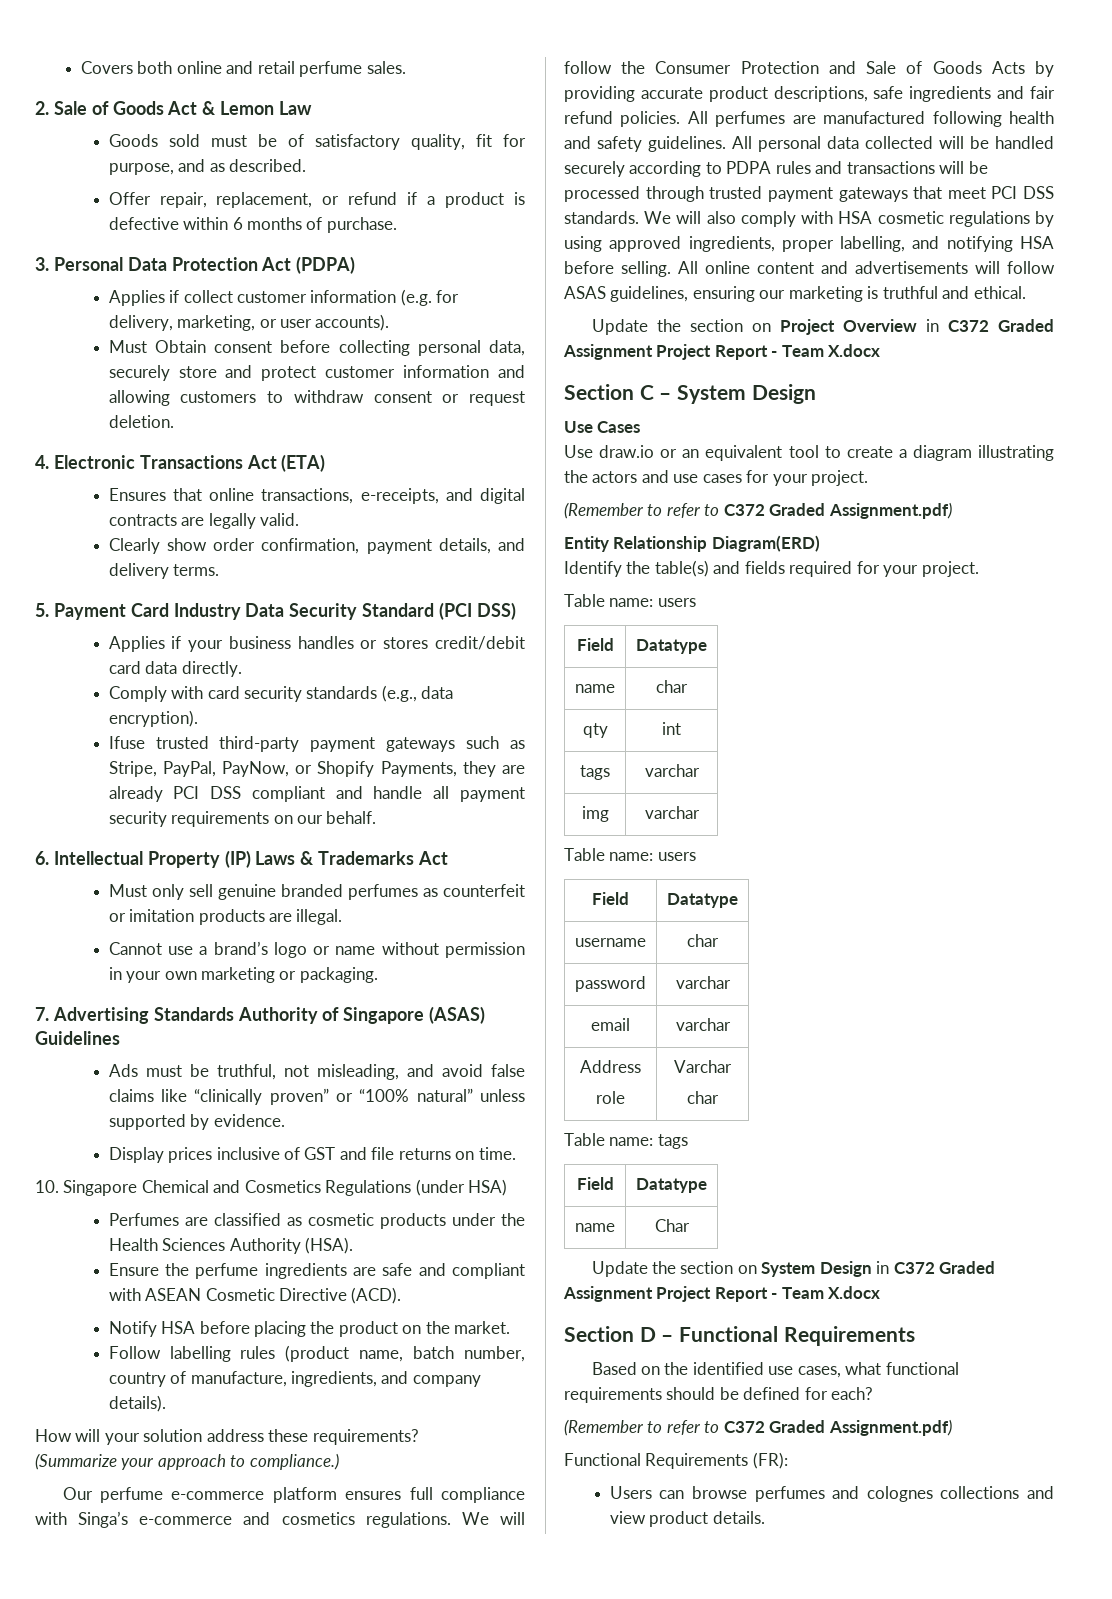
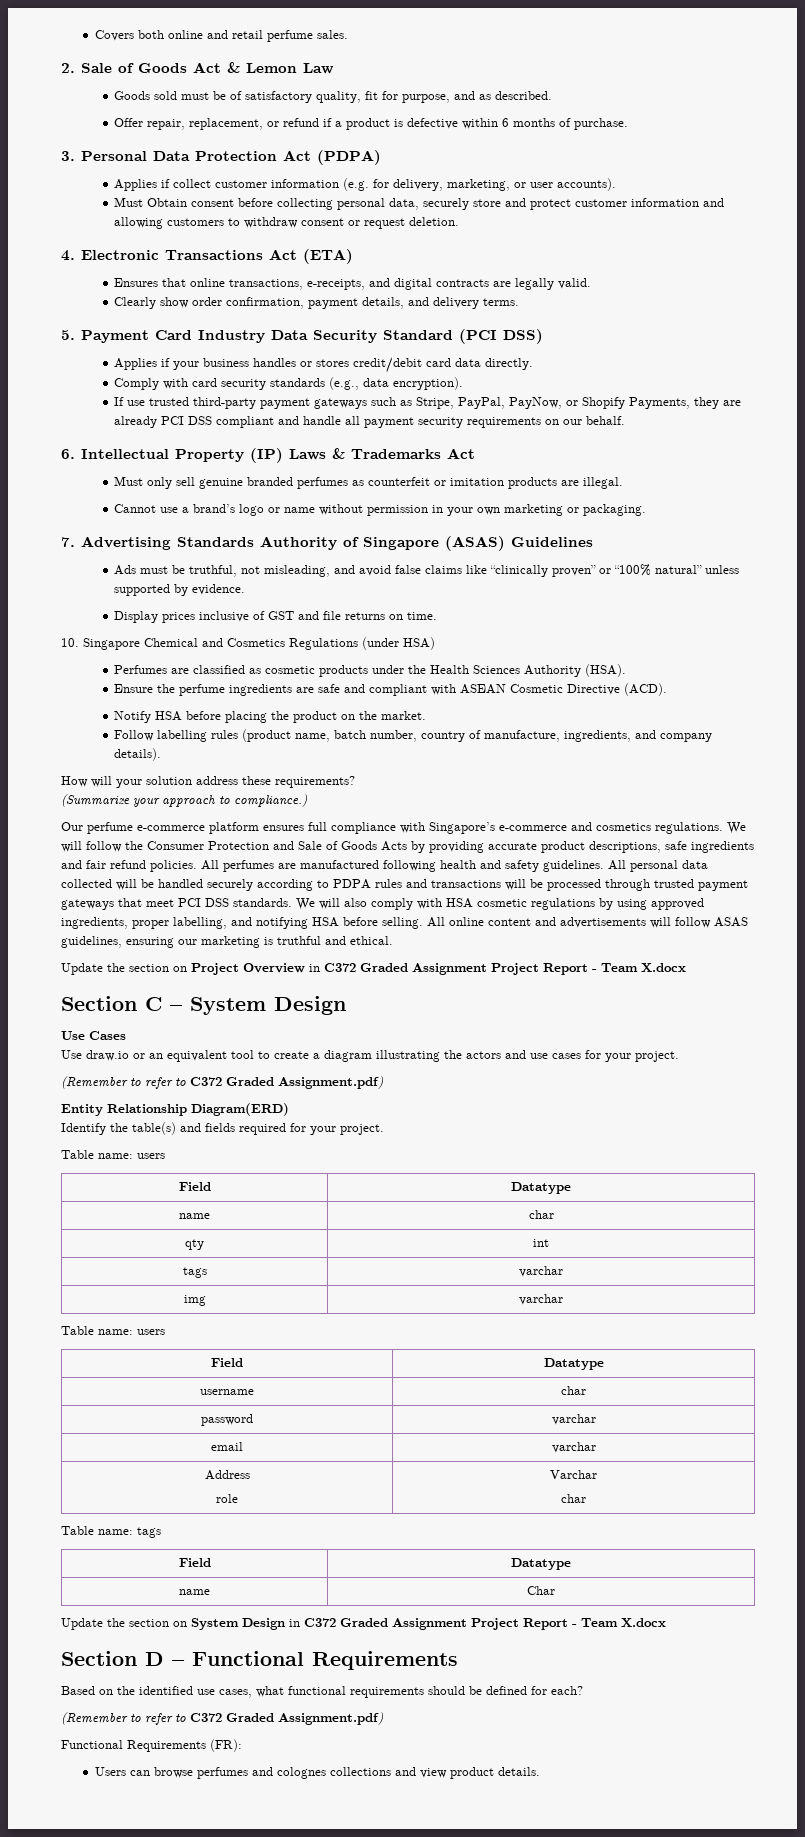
- Ifuse trusted third-party payment gateways such as Stripe, PayPal, PayNow, or Shopify Payments, they are already PCI DSS compliant and handle all payment security requirements on our behalf.
+ If use trusted third-party payment gateways such as Stripe, PayPal, PayNow, or Shopify Payments, they are already PCI DSS compliant and handle all payment security requirements on our behalf.
- Our perfume e-commerce platform ensures full compliance with Singa’s e-commerce and cosmetics regulations.
+ Our perfume e-commerce platform ensures full compliance with Singapore’s e-commerce and cosmetics regulations.

